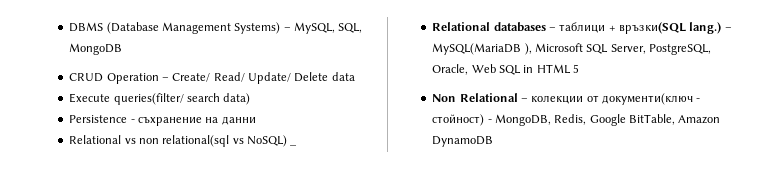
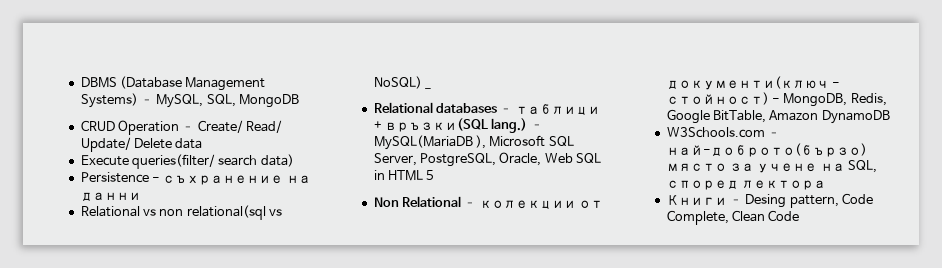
+ W3Schools.com – най-доброто(бързо) място за учене на SQL, според лектора
+ Книги – Desing pattern, Code Complete, Clean Code

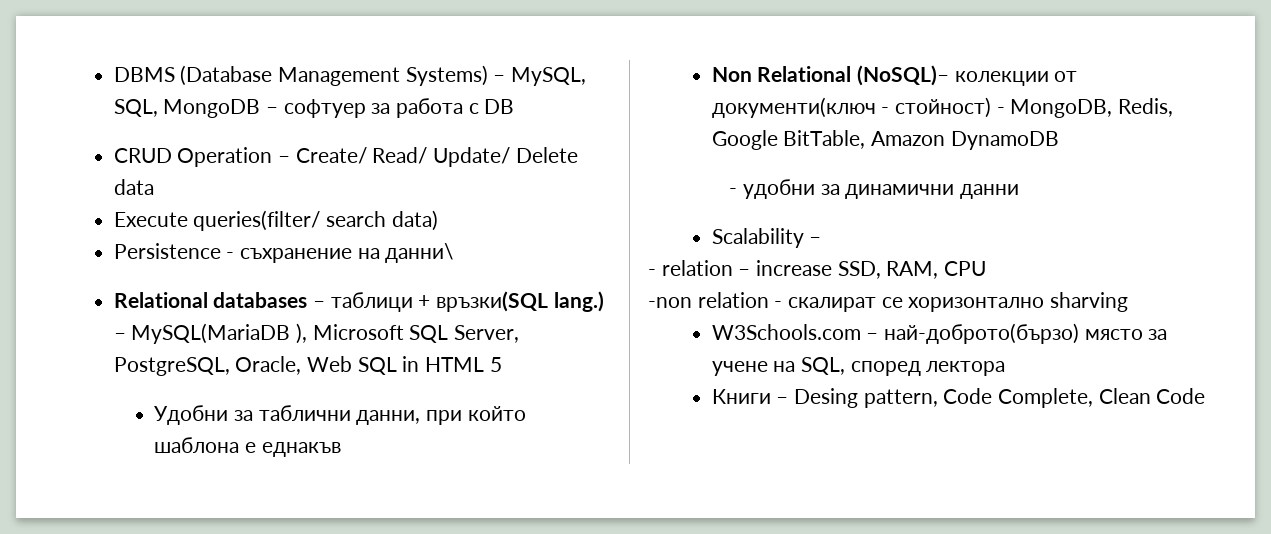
- DBMS (Database Management Systems) – MySQL, SQL, MongoDB
+ DBMS (Database Management Systems) – MySQL, SQL, MongoDB – софтуер за работа с DB
- Persistence - съхранение на данни
- Relational vs non relational(sql vs NoSQL) _
+ Persistence - съхранение на данни\
+ Удобни за таблични данни, при който шаблона е еднакъв
- Non Relational – колекции от документи(ключ - стойност) - MongoDB, Redis, Google BitTable, Amazon DynamoDB
+ Non Relational (NoSQL)– колекции от документи(ключ - стойност) - MongoDB, Redis, Google BitTable, Amazon DynamoDB
+ - удобни за динамични данни
+ Scalability –
+ - relation – increase SSD, RAM, CPU
+ -non relation - скалират се хоризонтално sharving

